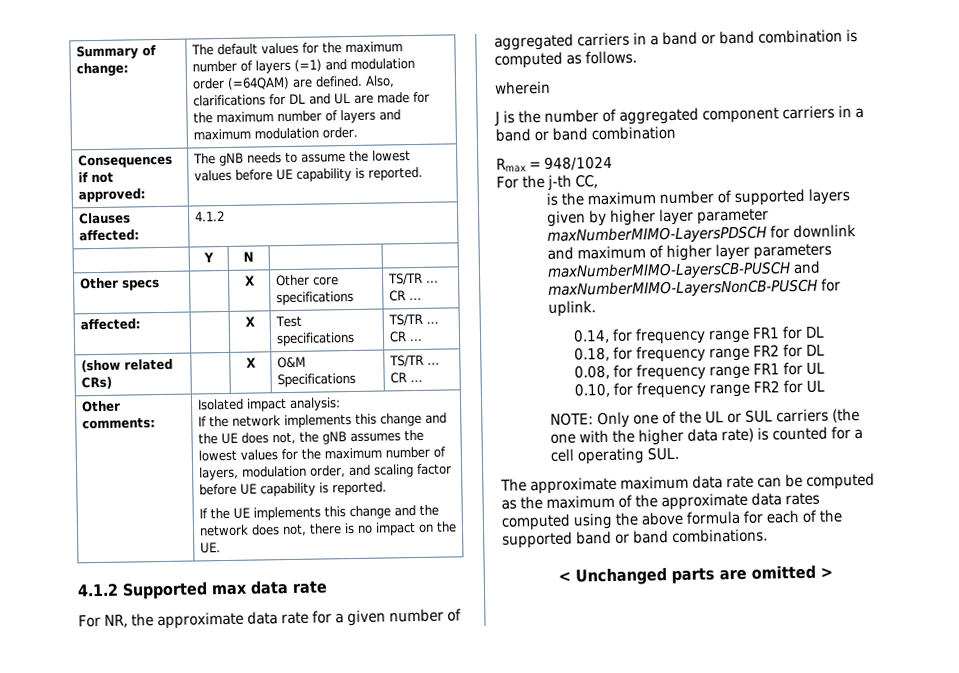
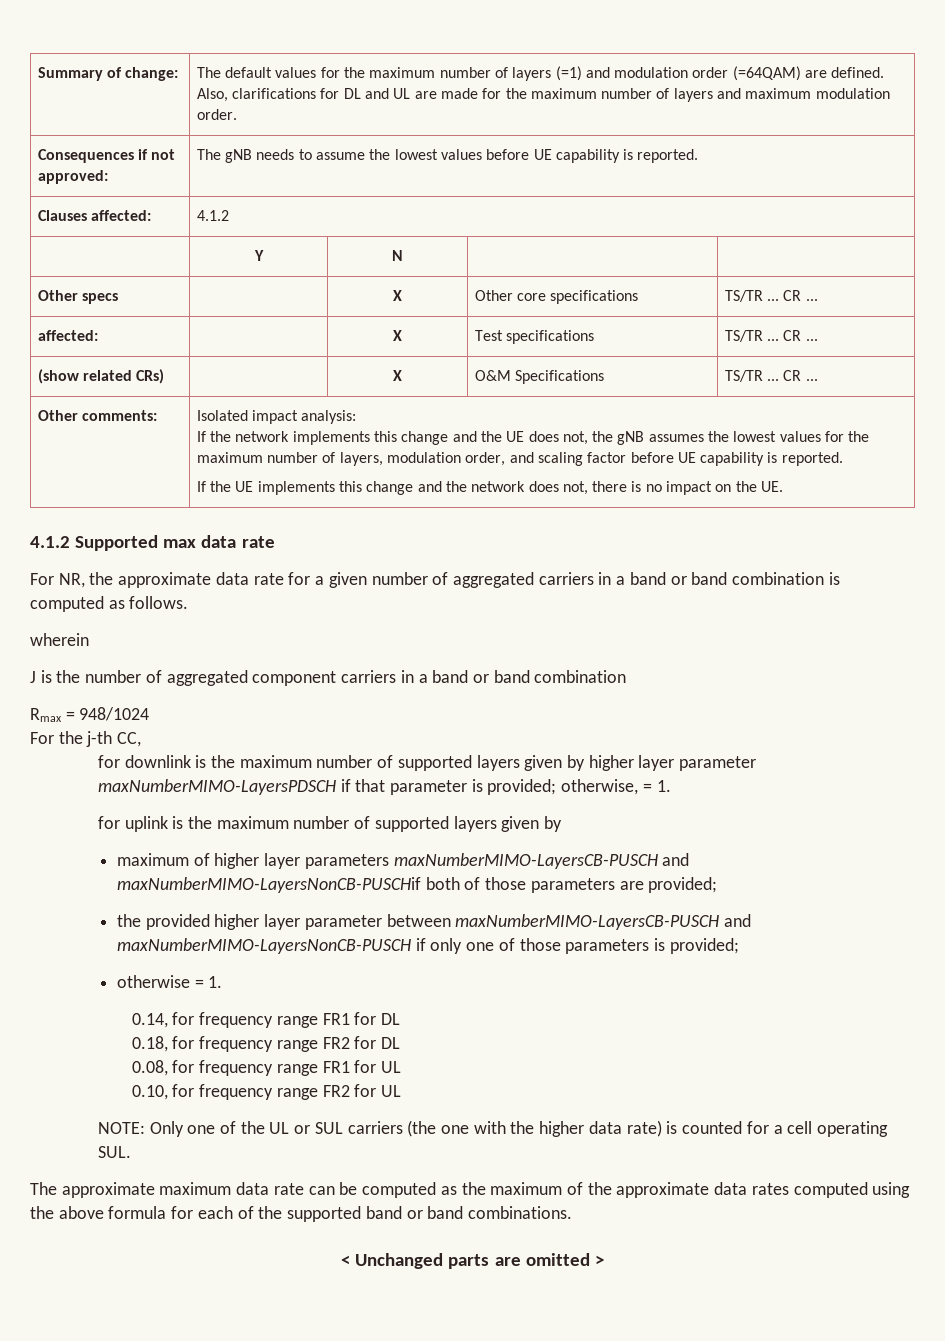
- is the maximum number of supported layers given by higher layer parameter maxNumberMIMO-LayersPDSCH for downlink and maximum of higher layer parameters maxNumberMIMO-LayersCB-PUSCH and maxNumberMIMO-LayersNonCB-PUSCH for uplink.
+ for downlink is the maximum number of supported layers given by higher layer parameter maxNumberMIMO-LayersPDSCH if that parameter is provided; otherwise, = 1.
+ for uplink is the maximum number of supported layers given by
+ maximum of higher layer parameters maxNumberMIMO-LayersCB-PUSCH and maxNumberMIMO-LayersNonCB-PUSCHif both of those parameters are provided;
+ the provided higher layer parameter between maxNumberMIMO-LayersCB-PUSCH and maxNumberMIMO-LayersNonCB-PUSCH if only one of those parameters is provided;
+ otherwise = 1.

